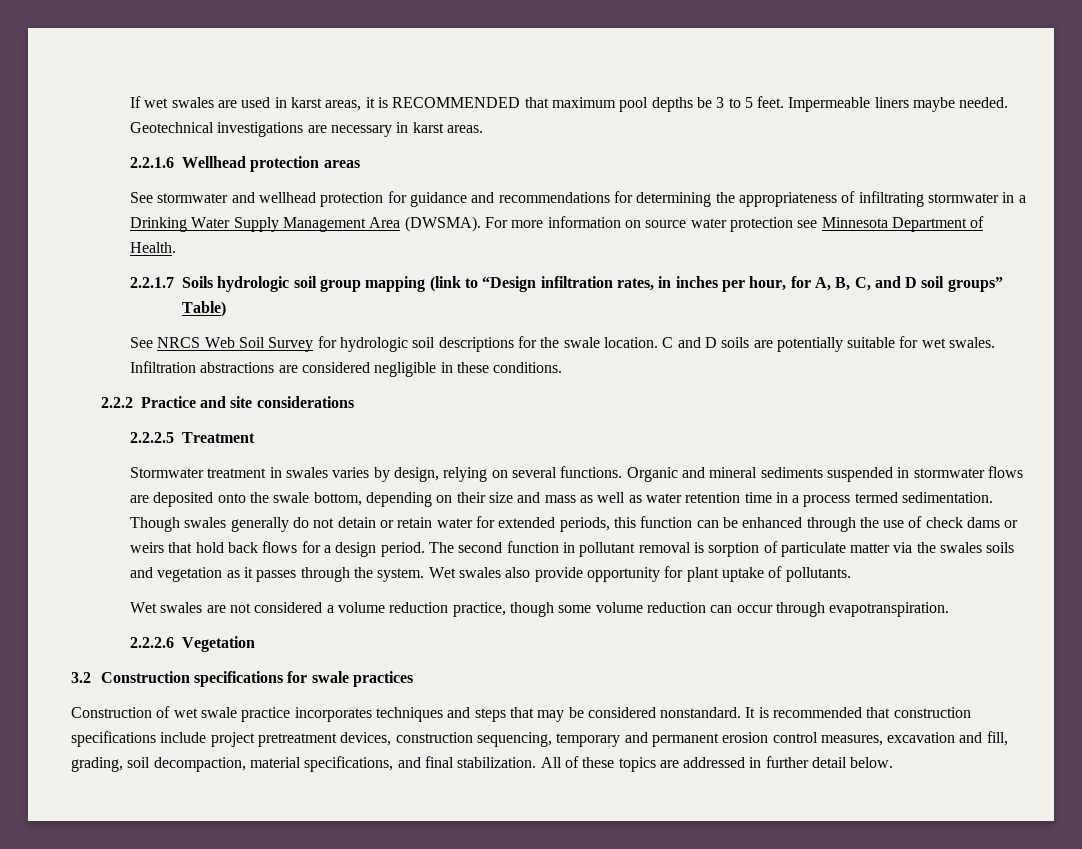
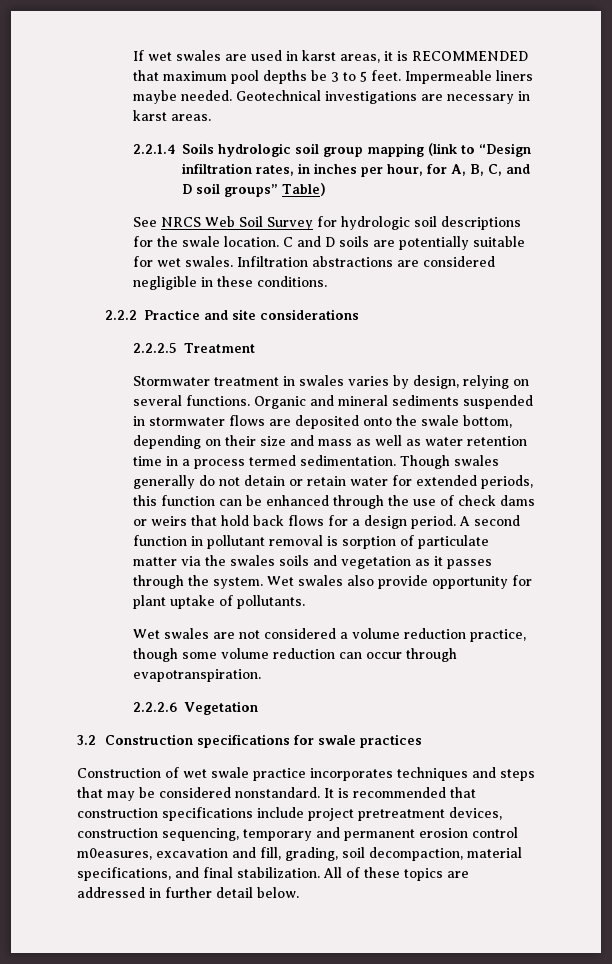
- 2.2.1.6 Wellhead protection areas
- See stormwater and wellhead protection for guidance and recommendations for determining the appropriateness of infiltrating stormwater in a Drinking Water Supply Management Area (DWSMA). For more information on source water protection see Minnesota Department of Health.
- 2.2.1.7 Soils hydrologic soil group mapping (link to “Design infiltration rates, in inches per hour, for A, B, C, and D soil groups” Table)
+ 2.2.1.4 Soils hydrologic soil group mapping (link to “Design infiltration rates, in inches per hour, for A, B, C, and D soil groups” Table)
- The second function in pollutant removal is sorption of particulate matter via the swales soils and vegetation as it passes through the system.
+ A second function in pollutant removal is sorption of particulate matter via the swales soils and vegetation as it passes through the system.
- It is recommended that construction specifications include project pretreatment devices, construction sequencing, temporary and permanent erosion control measures, excavation and fill, grading, soil decompaction, material specifications, and final stabilization.
+ It is recommended that construction specifications include project pretreatment devices, construction sequencing, temporary and permanent erosion control m0easures, excavation and fill, grading, soil decompaction, material specifications, and final stabilization.

